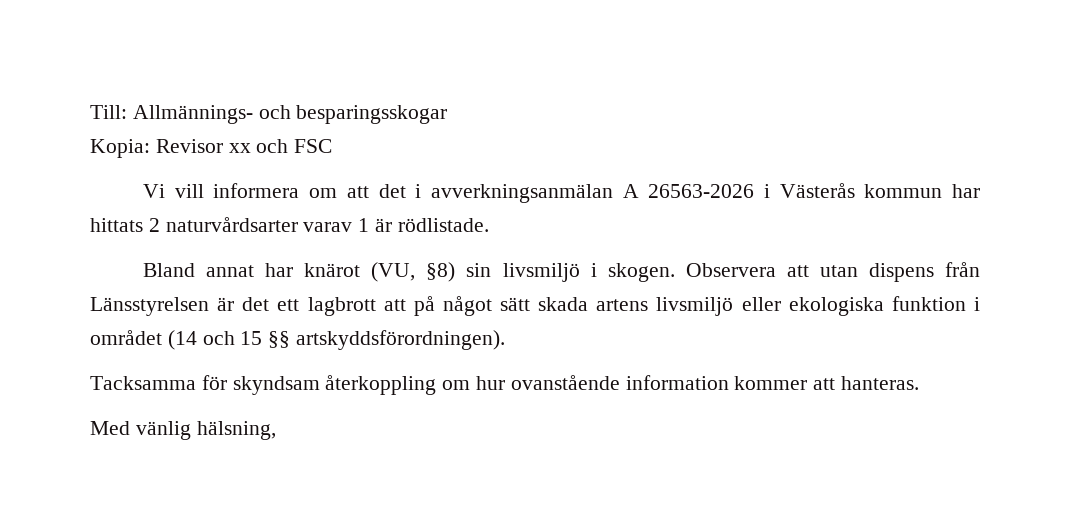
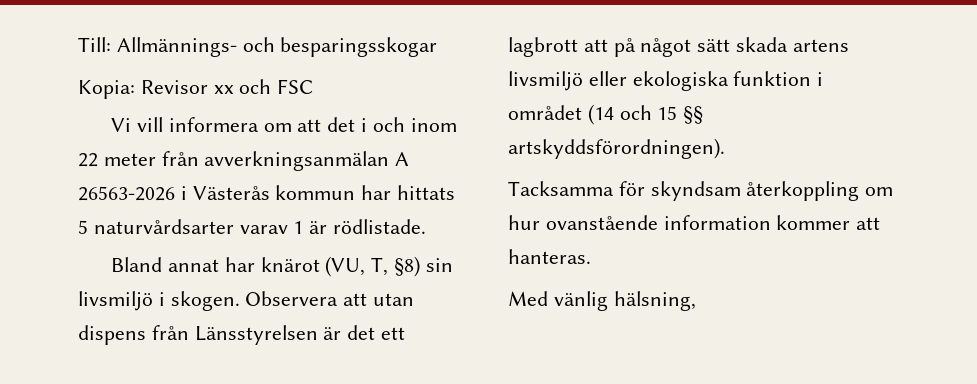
- Vi vill informera om att det i avverkningsanmälan A 26563-2026 i Västerås kommun har hittats 2 naturvårdsarter varav 1 är rödlistade.
+ Vi vill informera om att det i och inom 22 meter från avverkningsanmälan A 26563-2026 i Västerås kommun har hittats 5 naturvårdsarter varav 1 är rödlistade.
- Bland annat har knärot (VU, §8) sin livsmiljö i skogen.
+ Bland annat har knärot (VU, T, §8) sin livsmiljö i skogen.

